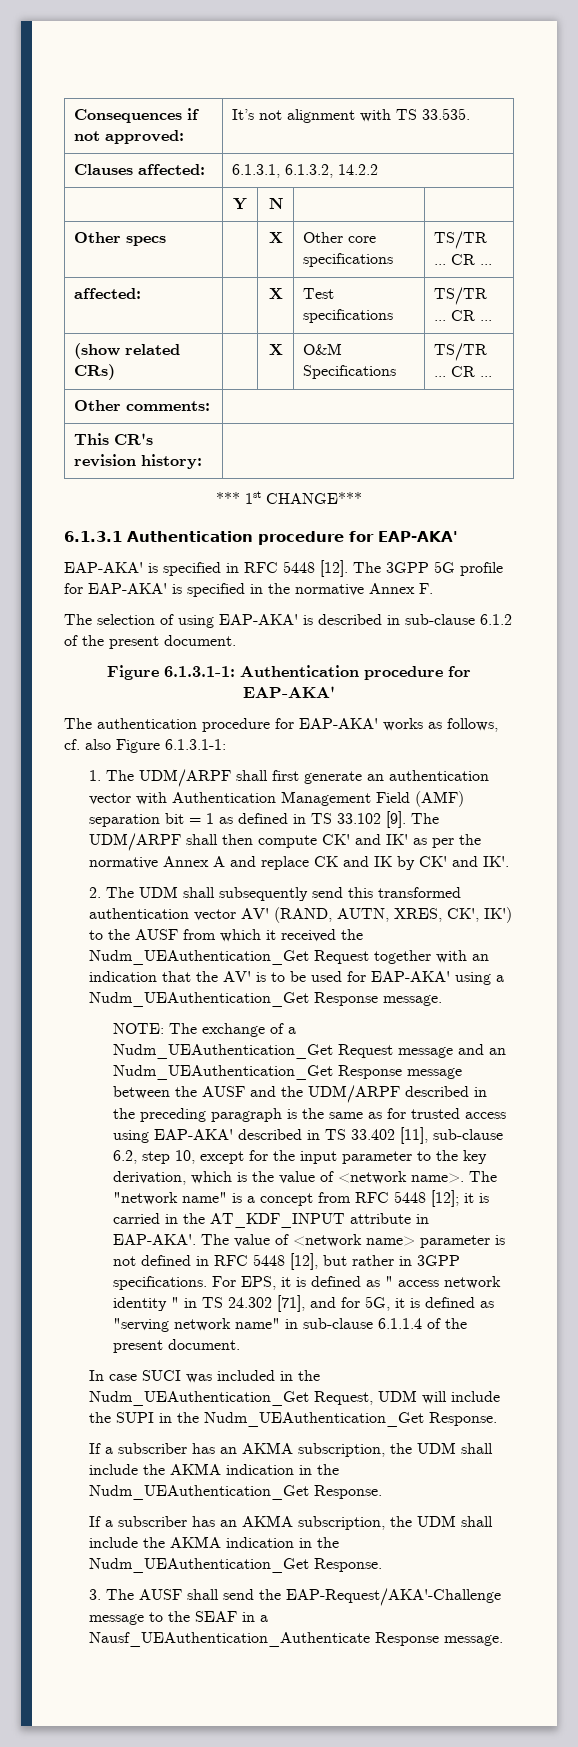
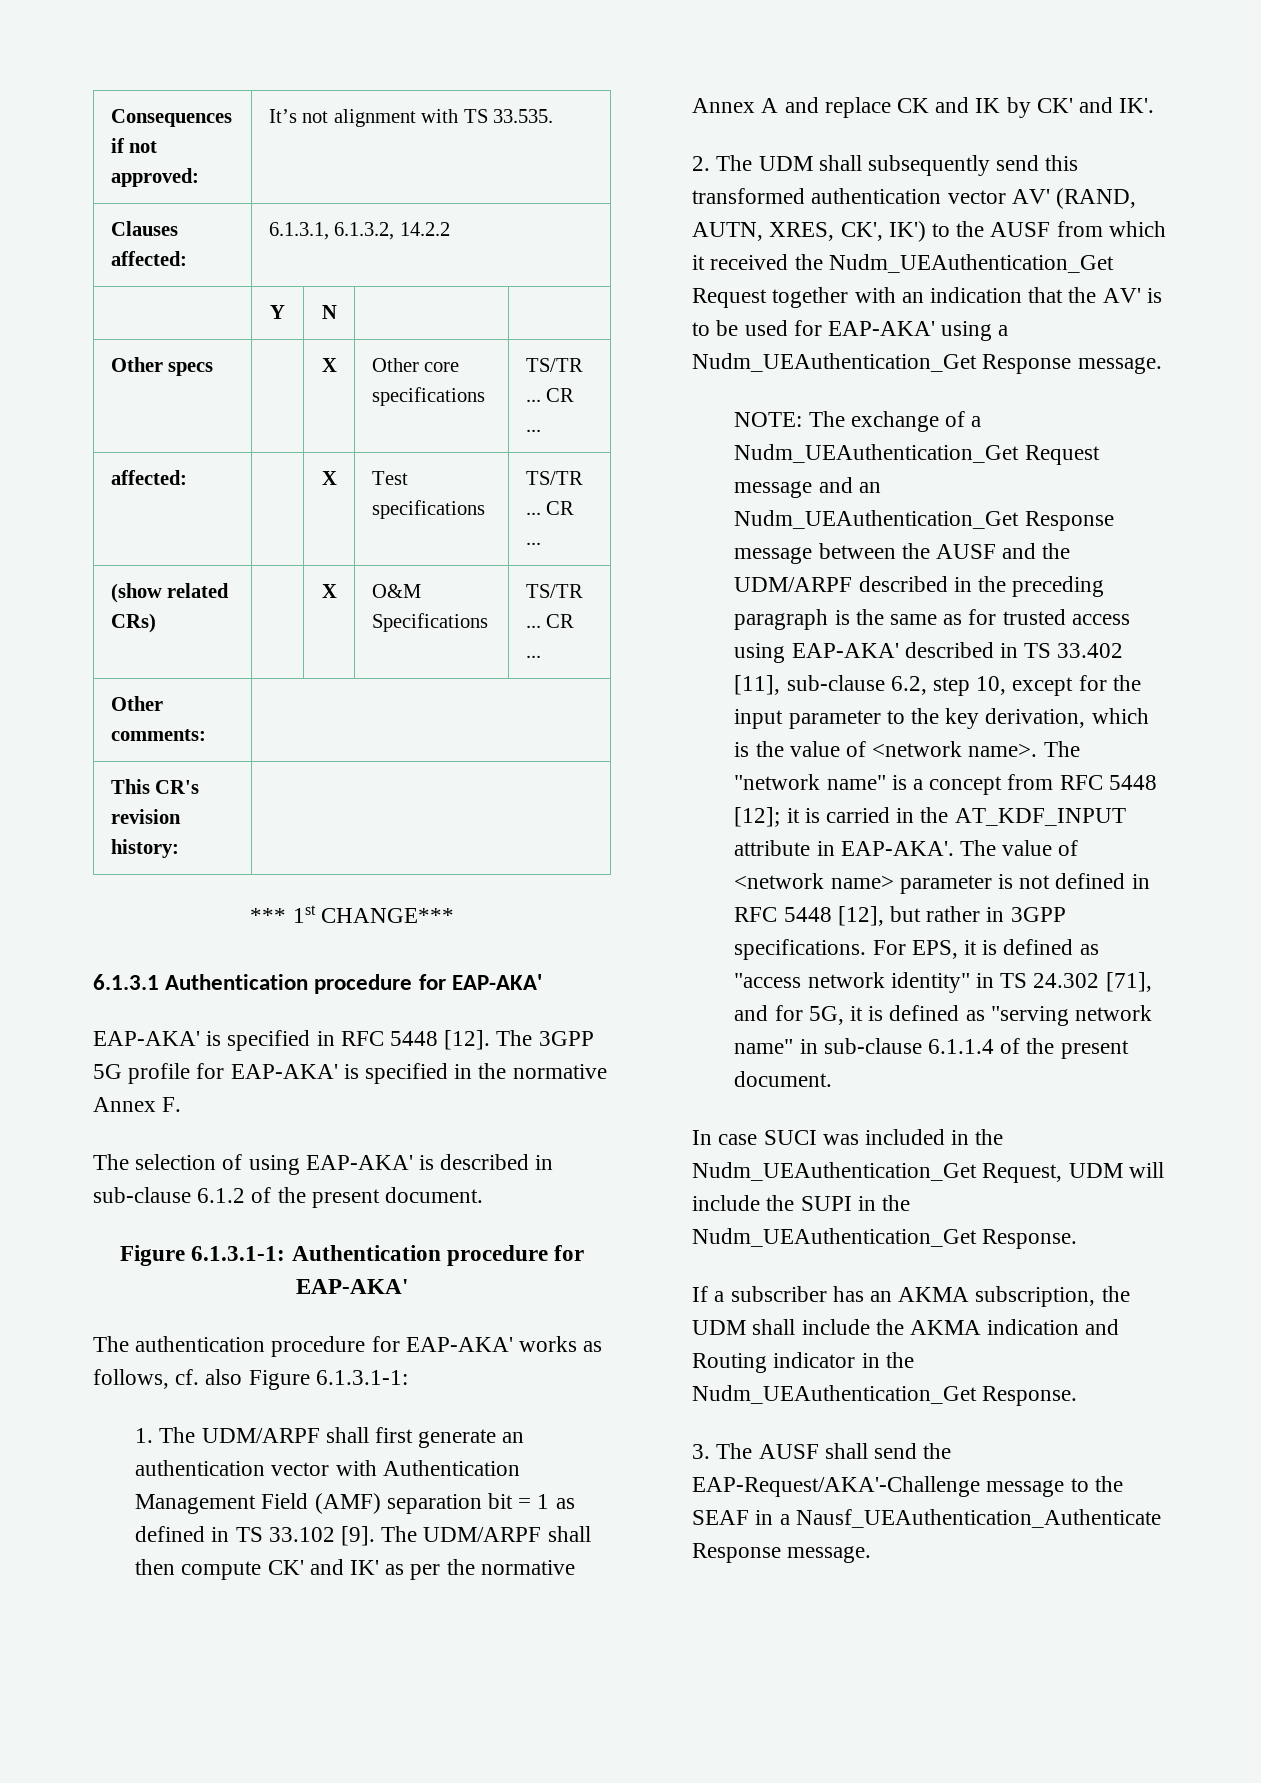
- For EPS, it is defined as " access network identity " in TS 24.302 [71], and for 5G, it is defined as "serving network name" in sub-clause 6.1.1.4 of the present document.
+ For EPS, it is defined as "access network identity" in TS 24.302 [71], and for 5G, it is defined as "serving network name" in sub-clause 6.1.1.4 of the present document.
  In case SUCI was included in the Nudm_UEAuthentication_Get Request, UDM will include the SUPI in the Nudm_UEAuthentication_Get Response.
- If a subscriber has an AKMA subscription, the UDM shall include the AKMA indication in the Nudm_UEAuthentication_Get Response.
- If a subscriber has an AKMA subscription, the UDM shall include the AKMA indication in the Nudm_UEAuthentication_Get Response.
+ If a subscriber has an AKMA subscription, the UDM shall include the AKMA indication and Routing indicator in the Nudm_UEAuthentication_Get Response.

